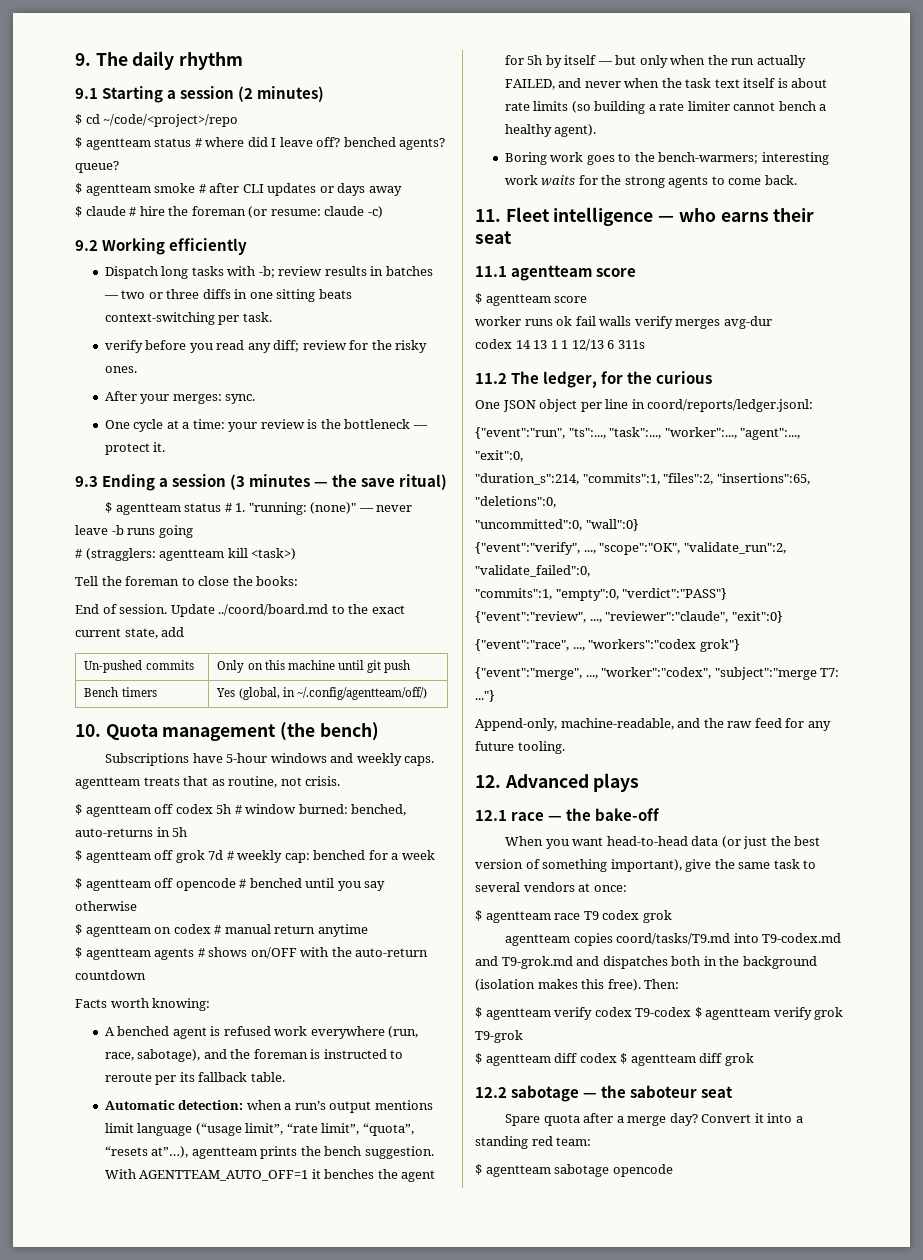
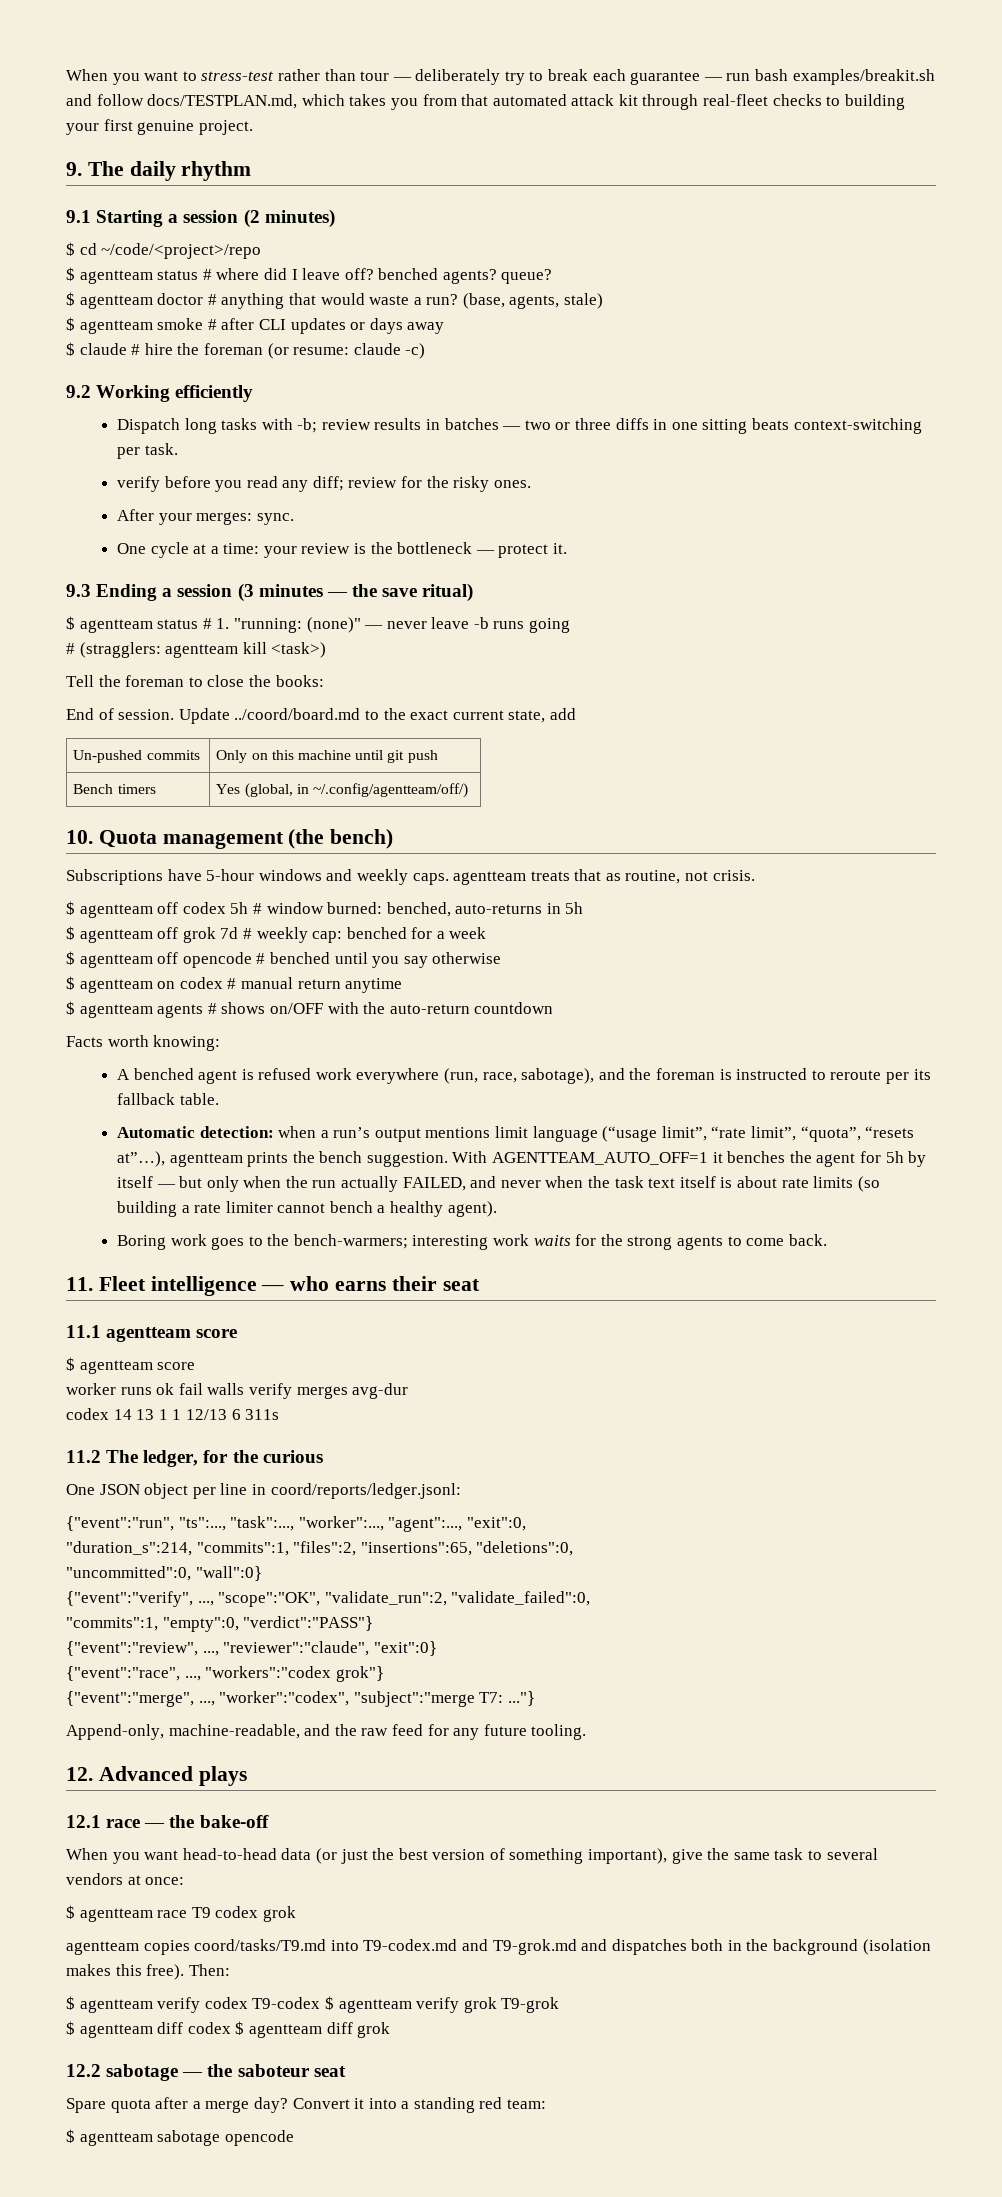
+ When you want to stress-test rather than tour — deliberately try to break each guarantee — run bash examples/breakit.sh and follow docs/TESTPLAN.md, which takes you from that automated attack kit through real-fleet checks to building your first genuine project.
+ $ agentteam doctor # anything that would waste a run? (base, agents, stale)

